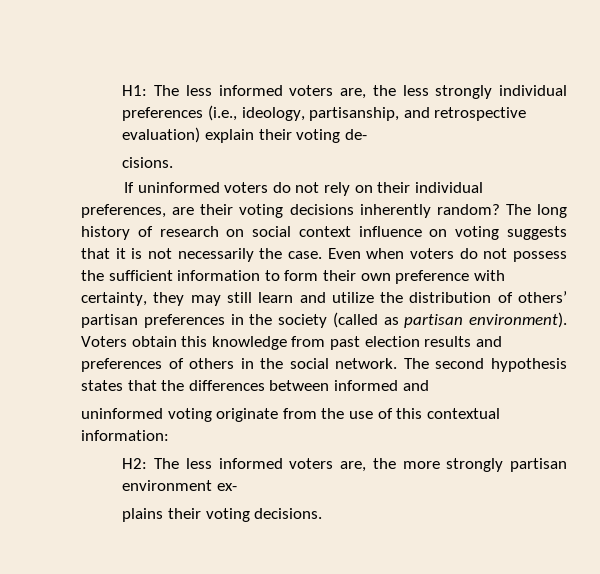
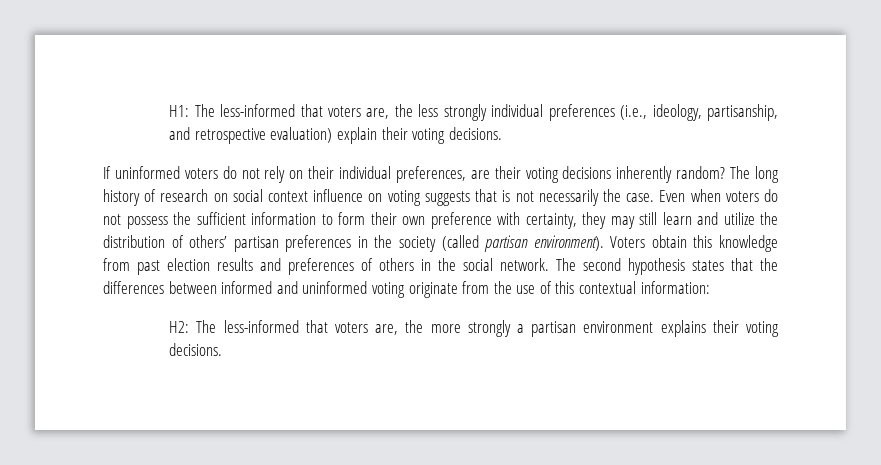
- H1: The less informed voters are, the less strongly individual preferences (i.e., ideology, partisanship, and retrospective evaluation) explain their voting de-
- cisions.
+ H1: The less-informed that voters are, the less strongly individual preferences (i.e., ideology, partisanship, and retrospective evaluation) explain their voting decisions.
- The long history of research on social context influence on voting suggests that it is not necessarily the case.
+ The long history of research on social context influence on voting suggests that is not necessarily the case.
- Even when voters do not possess the sufficient information to form their own preference with certainty, they may still learn and utilize the distribution of others’ partisan preferences in the society (called as partisan environment).
+ Even when voters do not possess the sufficient information to form their own preference with certainty, they may still learn and utilize the distribution of others’ partisan preferences in the society (called partisan environment).
- The second hypothesis states that the differences between informed and
- uninformed voting originate from the use of this contextual information:
+ The second hypothesis states that the differences between informed and uninformed voting originate from the use of this contextual information:
- H2: The less informed voters are, the more strongly partisan environment ex-
- plains their voting decisions.
+ H2: The less-informed that voters are, the more strongly a partisan environment explains their voting decisions.

